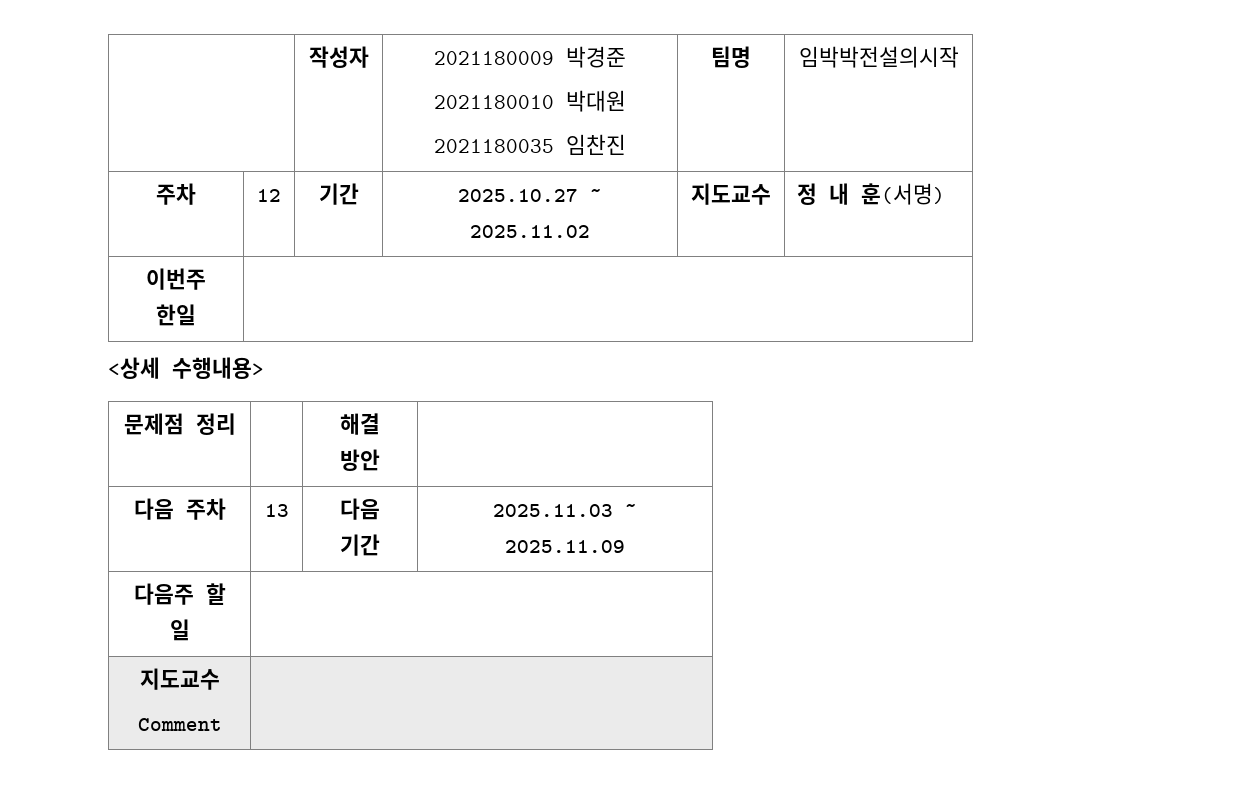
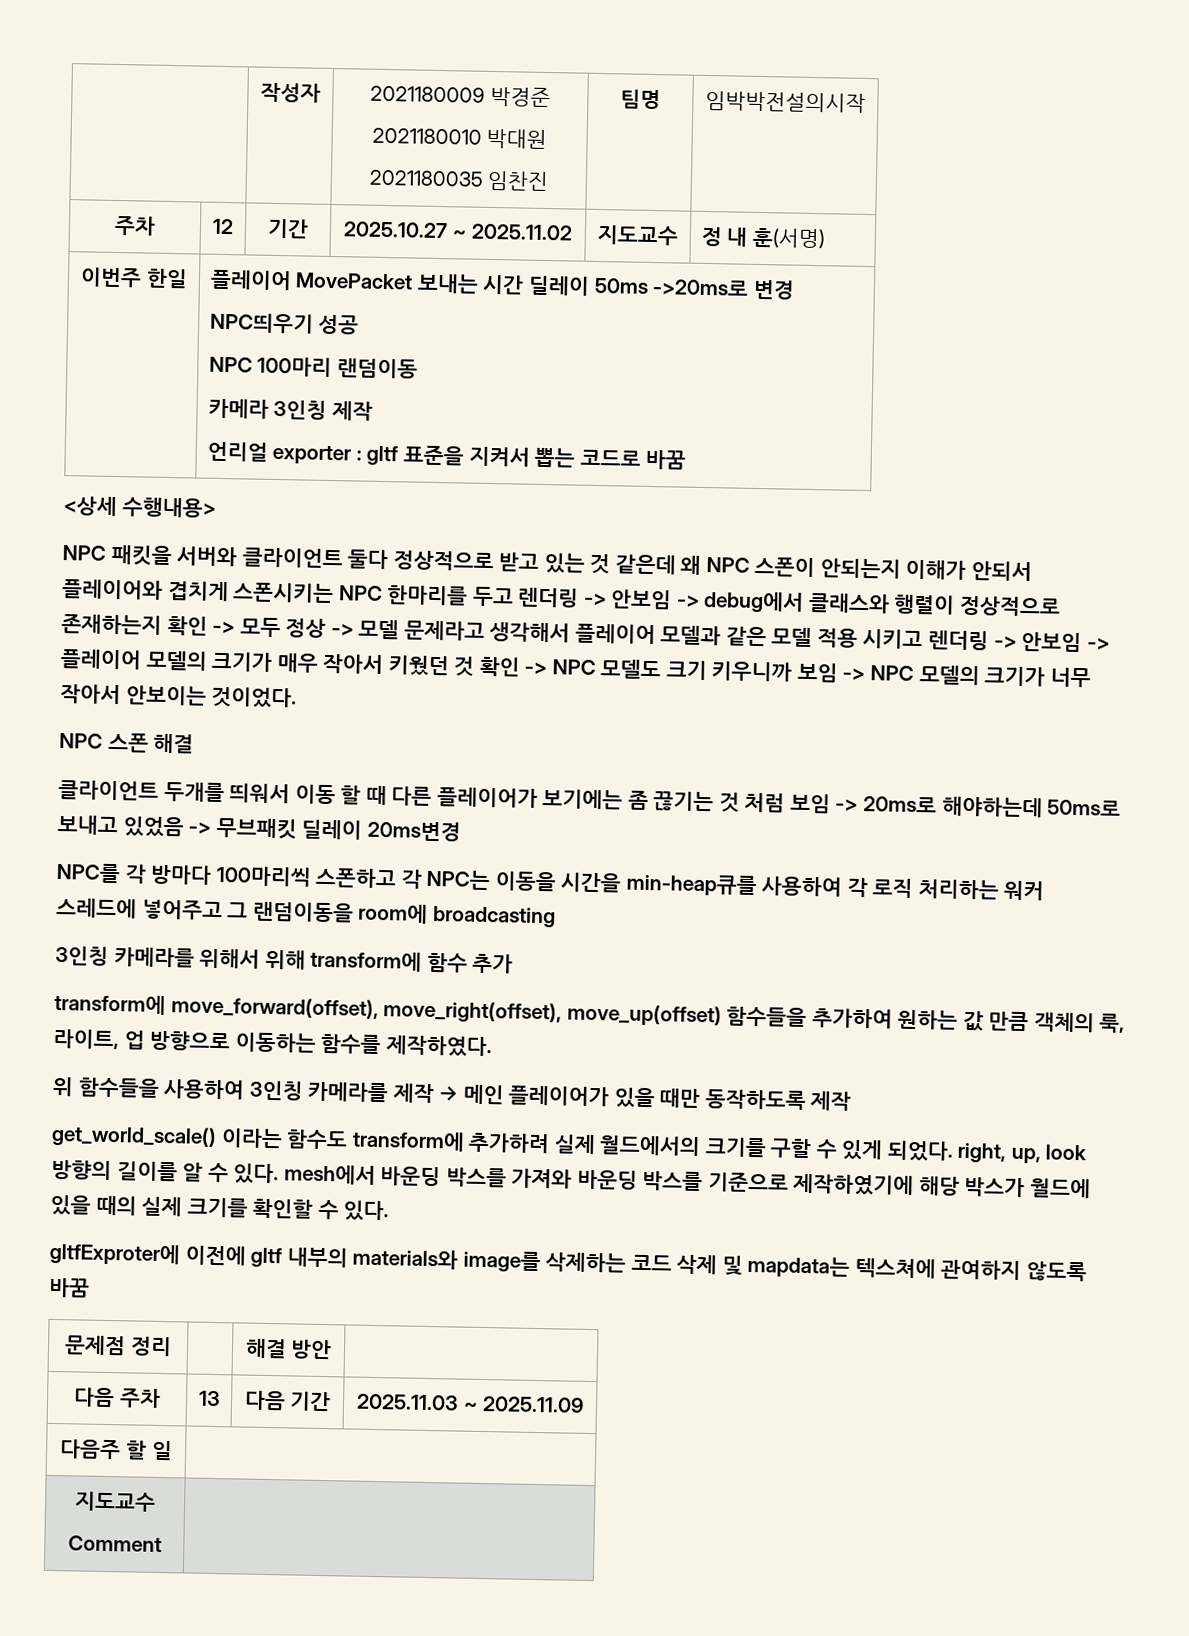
- 이번주 한일 |
+ 이번주 한일 | 플레이어 MovePacket 보내는 시간 딜레이 50ms ->20ms로 변경
+ NPC띄우기 성공
+ NPC 100마리 랜덤이동
+ 카메라 3인칭 제작
+ 언리얼 exporter : gltf 표준을 지켜서 뽑는 코드로 바꿈
  <상세 수행내용>
+ NPC 패킷을 서버와 클라이언트 둘다 정상적으로 받고 있는 것 같은데 왜 NPC 스폰이 안되는지 이해가 안되서 플레이어와 겹치게 스폰시키는 NPC 한마리를 두고 렌더링 -> 안보임 -> debug에서 클래스와 행렬이 정상적으로 존재하는지 확인 -> 모두 정상 -> 모델 문제라고 생각해서 플레이어 모델과 같은 모델 적용 시키고 렌더링 -> 안보임 -> 플레이어 모델의 크기가 매우 작아서 키웠던 것 확인 -> NPC 모델도 크기 키우니까 보임 -> NPC 모델의 크기가 너무 작아서 안보이는 것이었다.
+ NPC 스폰 해결
+ 클라이언트 두개를 띄워서 이동 할 때 다른 플레이어가 보기에는 좀 끊기는 것 처럼 보임 -> 20ms로 해야하는데 50ms로 보내고 있었음 -> 무브패킷 딜레이 20ms변경
+ NPC를 각 방마다 100마리씩 스폰하고 각 NPC는 이동을 시간을 min-heap큐를 사용하여 각 로직 처리하는 워커 스레드에 넣어주고 그 랜덤이동을 room에 broadcasting
+ 3인칭 카메라를 위해서 위해 transform에 함수 추가
+ transform에 move_forward(offset), move_right(offset), move_up(offset) 함수들을 추가하여 원하는 값 만큼 객체의 룩, 라이트, 업 방향으로 이동하는 함수를 제작하였다.
+ 위 함수들을 사용하여 3인칭 카메라를 제작 → 메인 플레이어가 있을 때만 동작하도록 제작
+ get_world_scale() 이라는 함수도 transform에 추가하려 실제 월드에서의 크기를 구할 수 있게 되었다. right, up, look 방향의 길이를 알 수 있다. mesh에서 바운딩 박스를 가져와 바운딩 박스를 기준으로 제작하였기에 해당 박스가 월드에 있을 때의 실제 크기를 확인할 수 있다.
+ gltfExproter에 이전에 gltf 내부의 materials와 image를 삭제하는 코드 삭제 및 mapdata는 텍스쳐에 관여하지 않도록 바꿈

